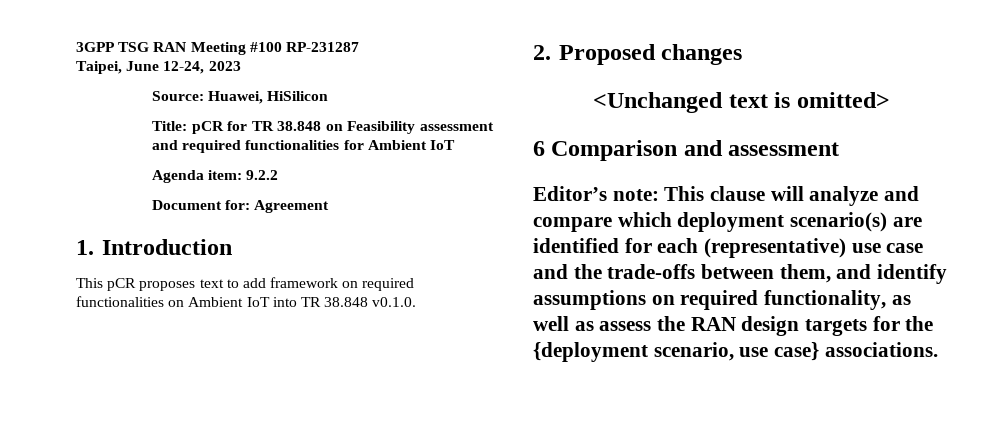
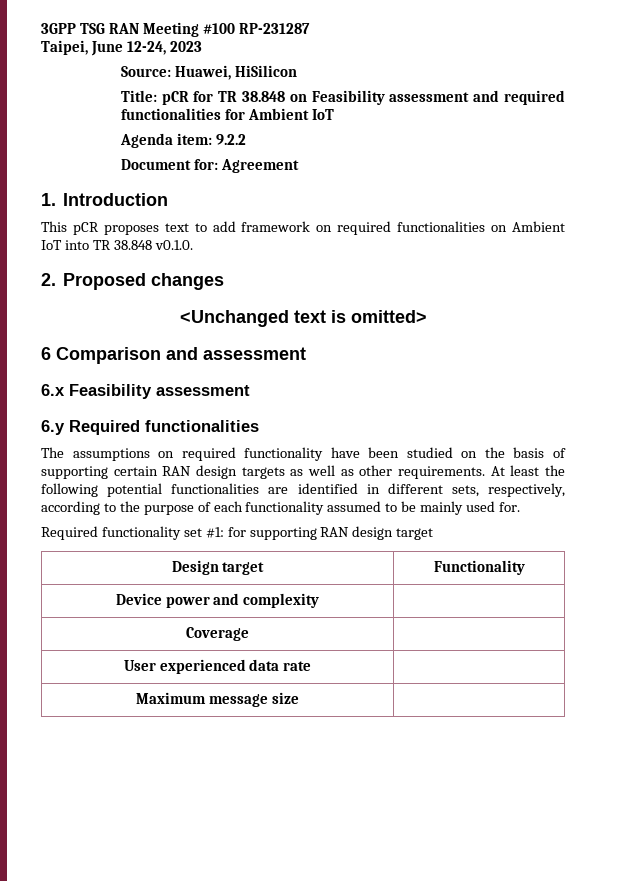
- Editor’s note: This clause will analyze and compare which deployment scenario(s) are identified for each (representative) use case and the trade-offs between them, and identify assumptions on required functionality, as well as assess the RAN design targets for the {deployment scenario, use case} associations.
+ 6.x Feasibility assessment
+ 6.y Required functionalities
+ The assumptions on required functionality have been studied on the basis of supporting certain RAN design targets as well as other requirements. At least the following potential functionalities are identified in different sets, respectively, according to the purpose of each functionality assumed to be mainly used for.
+ Required functionality set #1: for supporting RAN design target
+ Design target | Functionality
+ Device power and complexity |
+ Coverage |
+ User experienced data rate |
+ Maximum message size |

